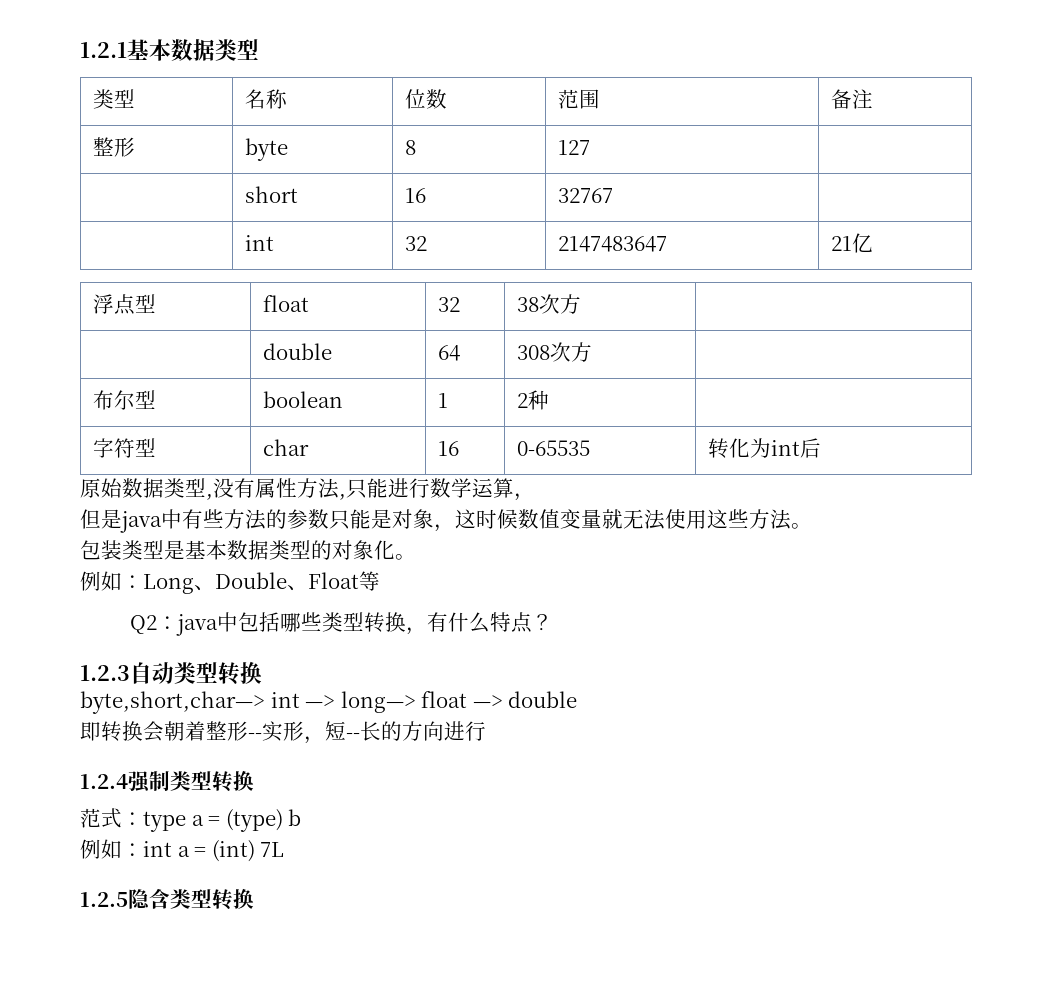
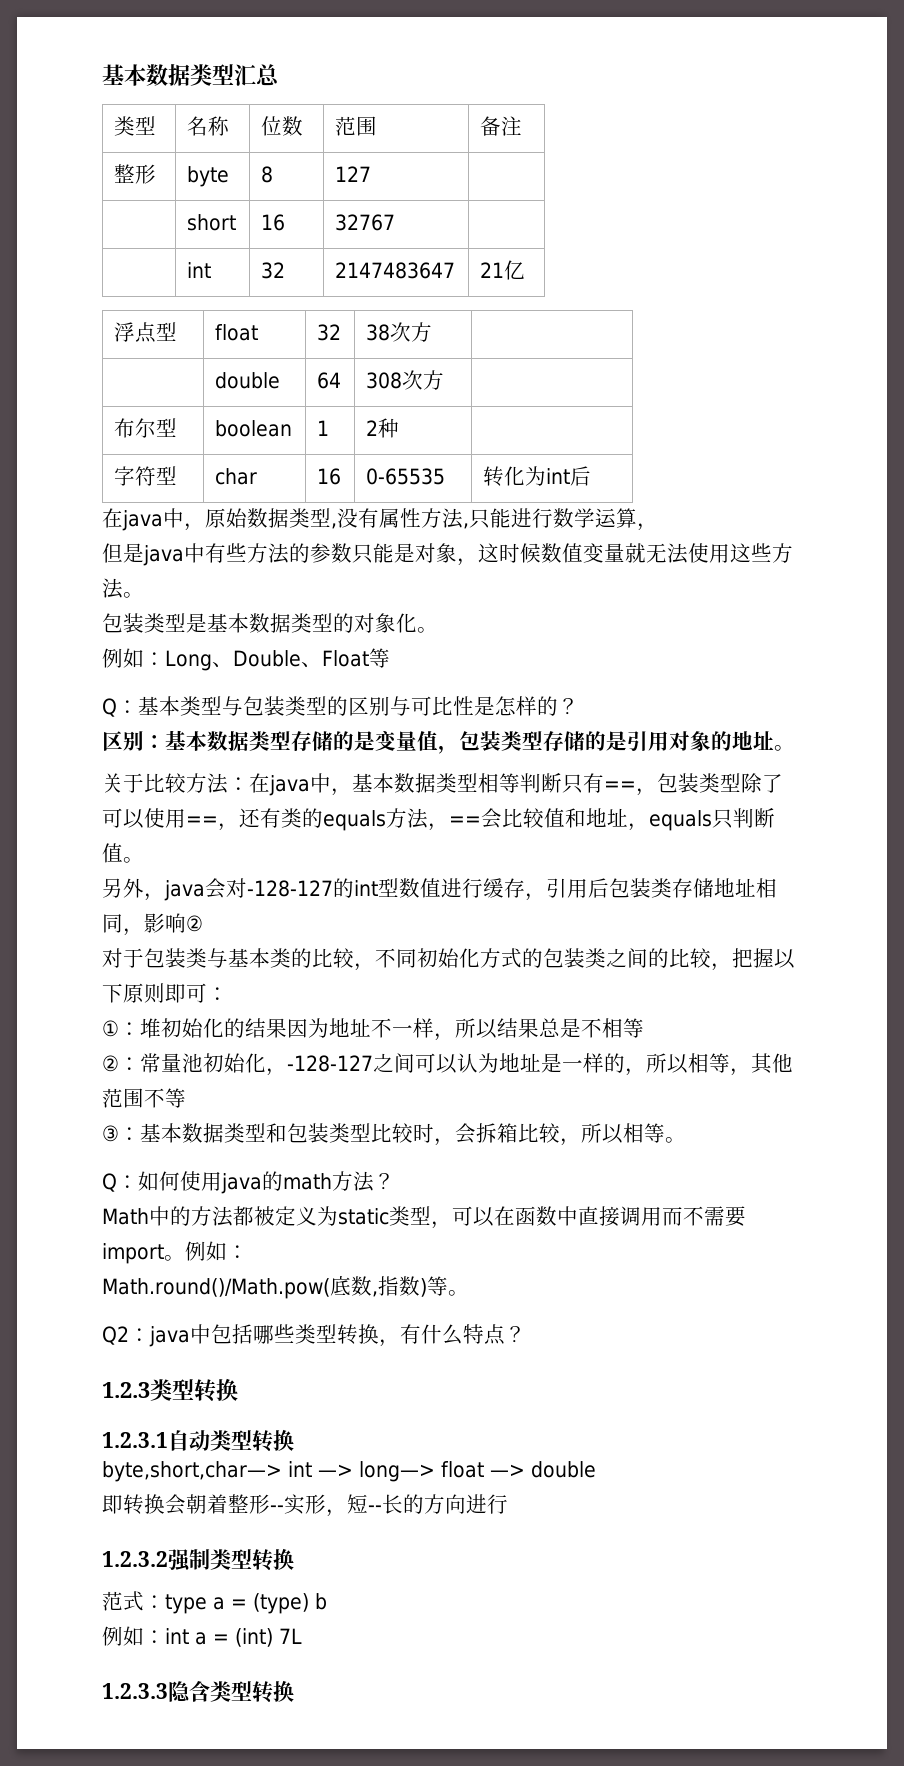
- 1.2.1基本数据类型
+ 基本数据类型汇总
- 原始数据类型,没有属性方法,只能进行数学运算，
+ 在java中，原始数据类型,没有属性方法,只能进行数学运算，
+ Q：基本类型与包装类型的区别与可比性是怎样的？
+ 区别：基本数据类型存储的是变量值，包装类型存储的是引用对象的地址。
+ 关于比较方法：在java中，基本数据类型相等判断只有==，包装类型除了可以使用==，还有类的equals方法，==会比较值和地址，equals只判断值。
+ 另外，java会对-128-127的int型数值进行缓存，引用后包装类存储地址相同，影响②
+ 对于包装类与基本类的比较，不同初始化方式的包装类之间的比较，把握以下原则即可：
+ ①：堆初始化的结果因为地址不一样，所以结果总是不相等
+ ②：常量池初始化，-128-127之间可以认为地址是一样的，所以相等，其他范围不等
+ ③：基本数据类型和包装类型比较时，会拆箱比较，所以相等。
+ Q：如何使用java的math方法？
+ Math中的方法都被定义为static类型，可以在函数中直接调用而不需要import。例如：
+ Math.round()/Math.pow(底数,指数)等。
- 1.2.3自动类型转换
+ 1.2.3类型转换
+ 1.2.3.1自动类型转换
- 1.2.4强制类型转换
+ 1.2.3.2强制类型转换
- 1.2.5隐含类型转换
+ 1.2.3.3隐含类型转换

